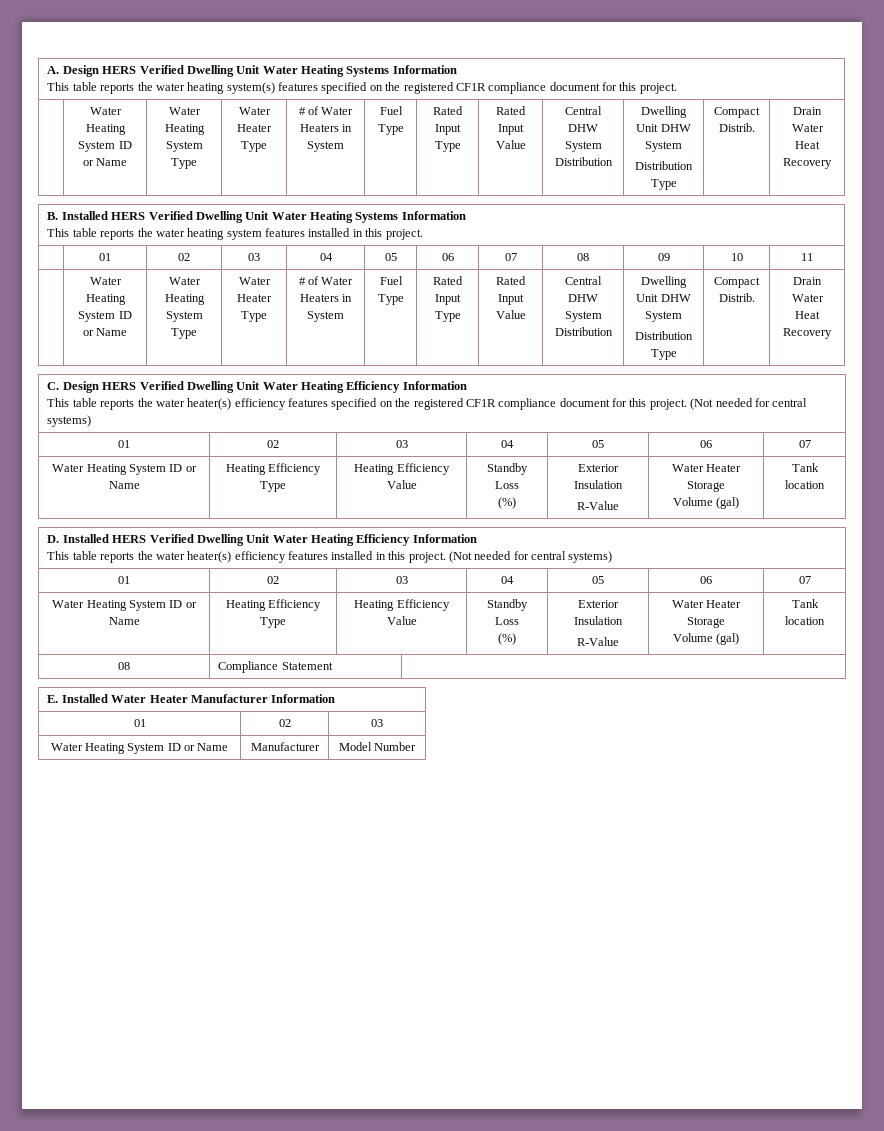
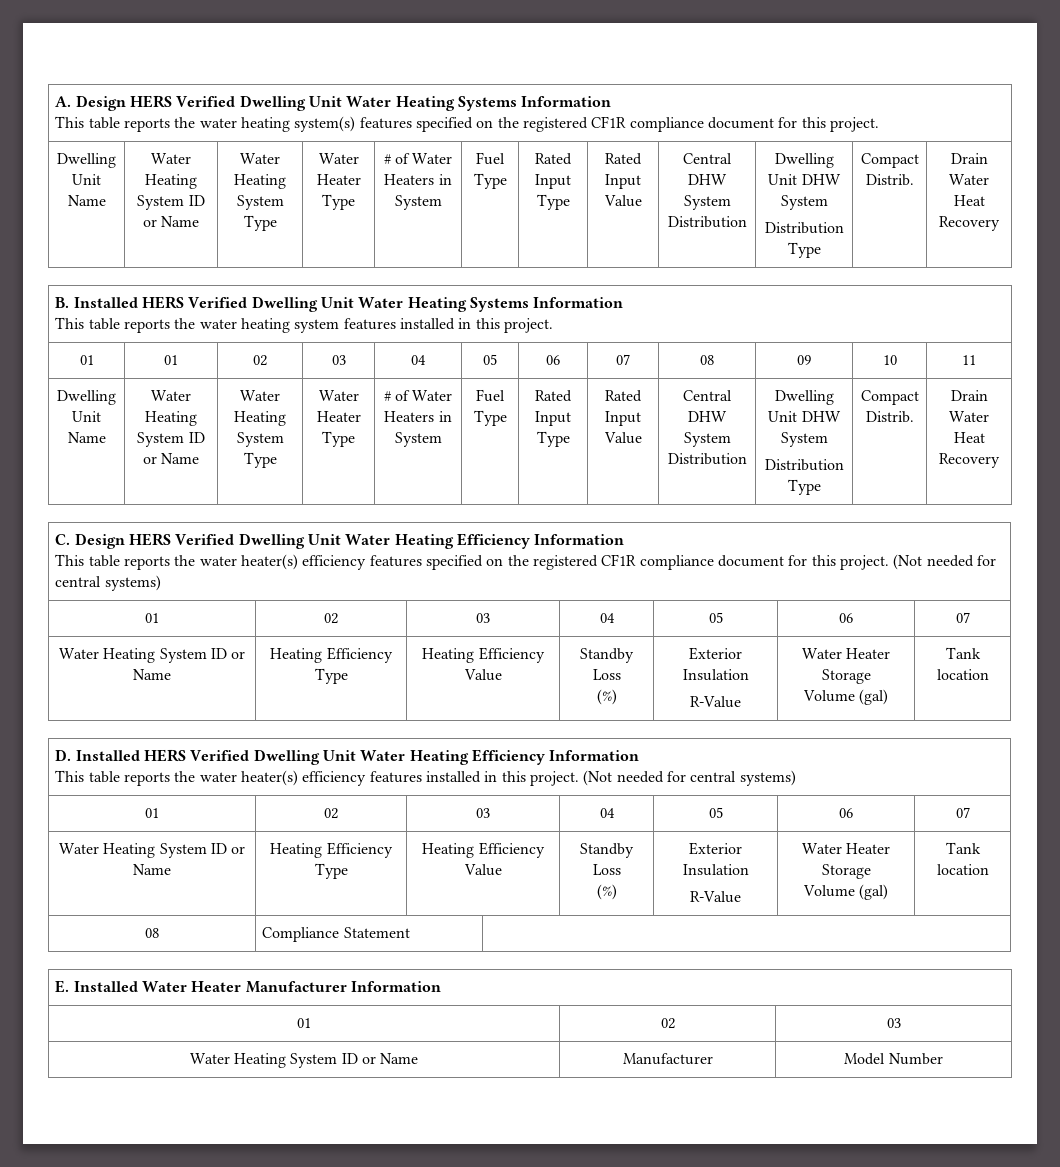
  A. Design HERS Verified Dwelling Unit Water Heating Systems Information
  This table reports the water heating system(s) features specified on the registered CF1R compliance document for this project.
+ Dwelling Unit Name
- | 01 | 02 | 03 | 04 | 05 | 06 | 07 | 08 | 09 | 10 | 11
+ 01 | 01 | 02 | 03 | 04 | 05 | 06 | 07 | 08 | 09 | 10 | 11
+ Dwelling Unit Name

